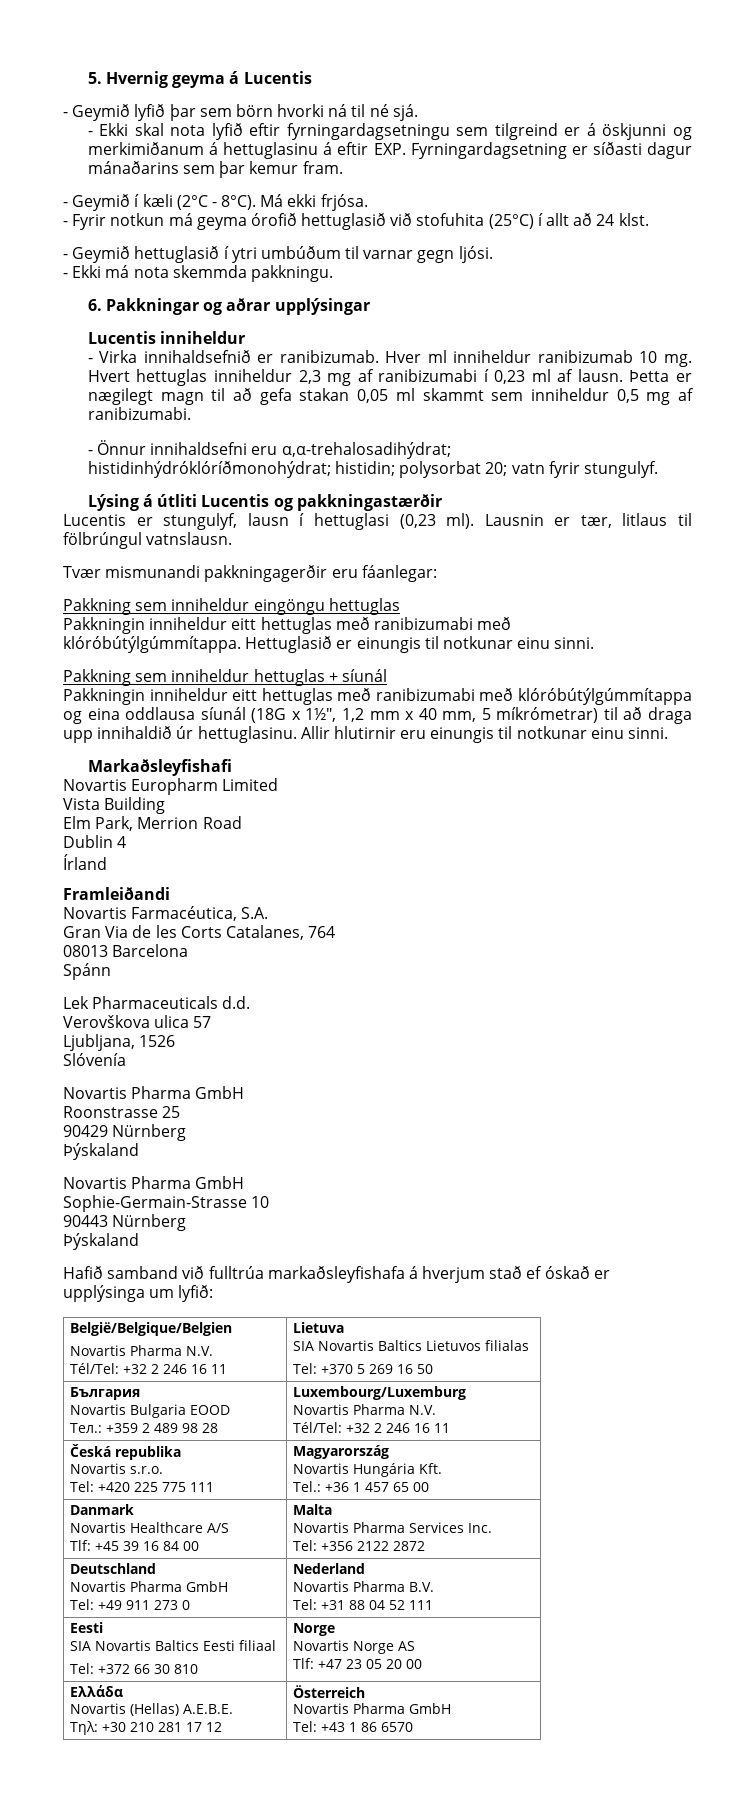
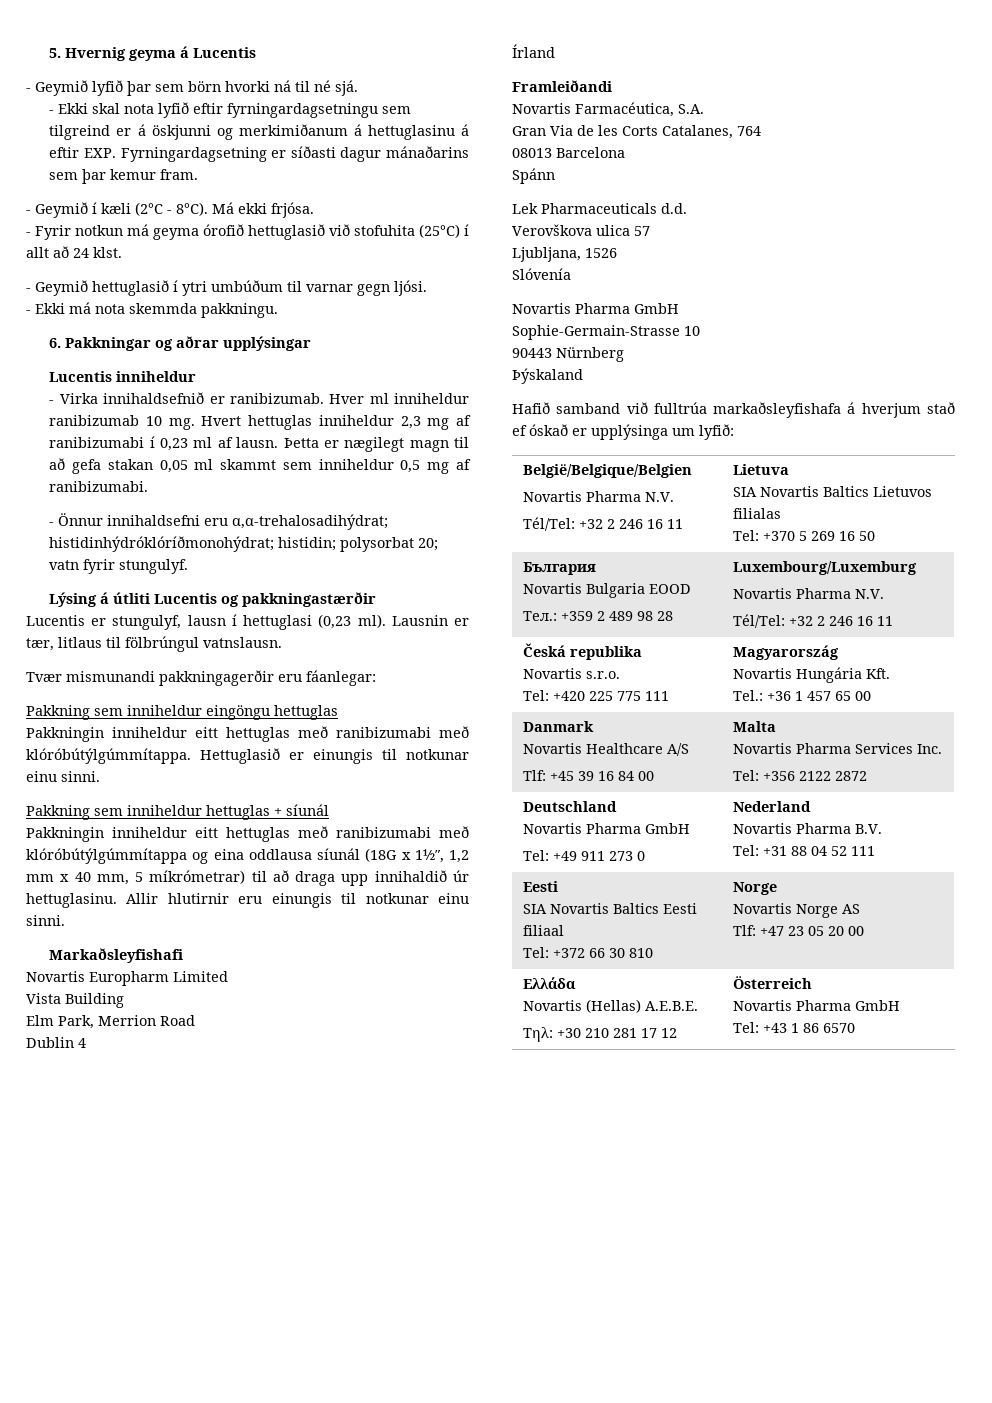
- Roonstrasse 25
- 90429 Nürnberg
- Þýskaland
- Novartis Pharma GmbH

